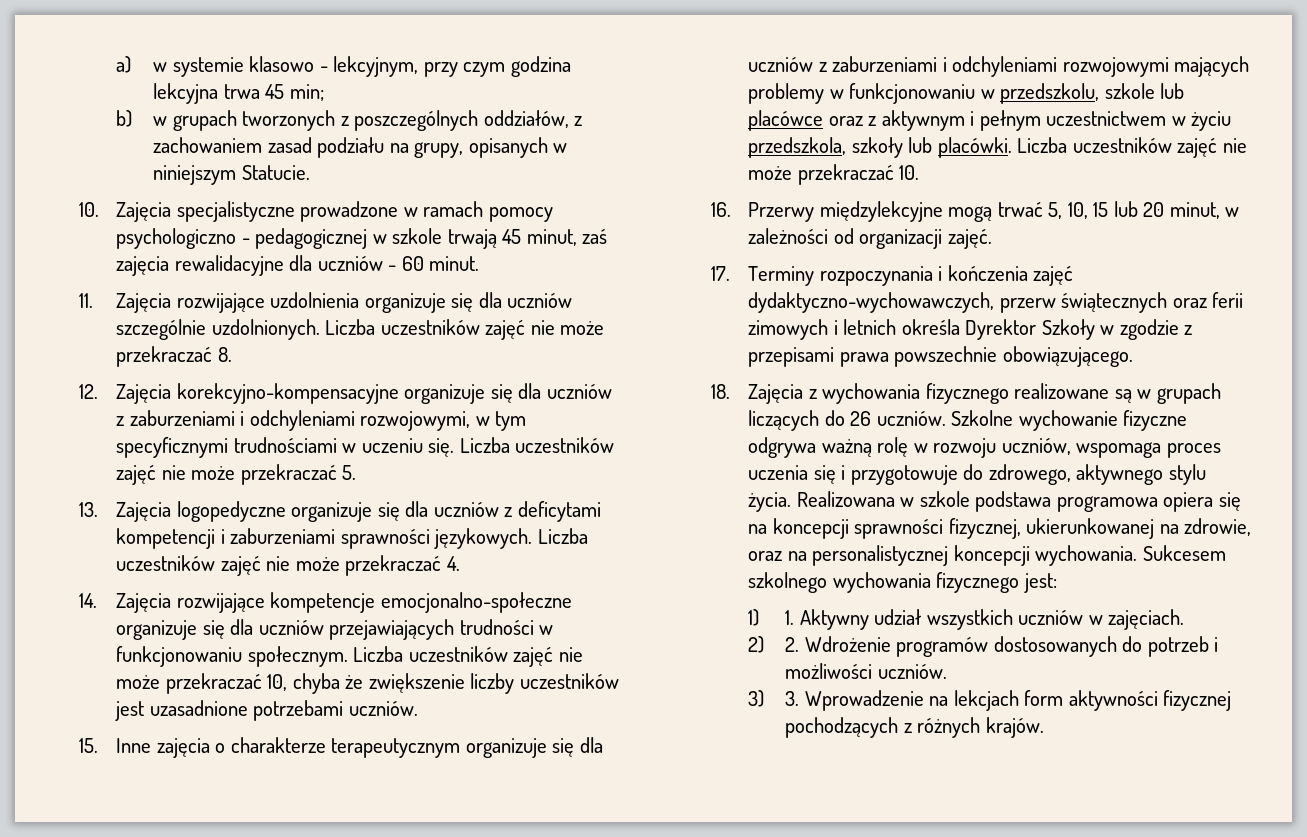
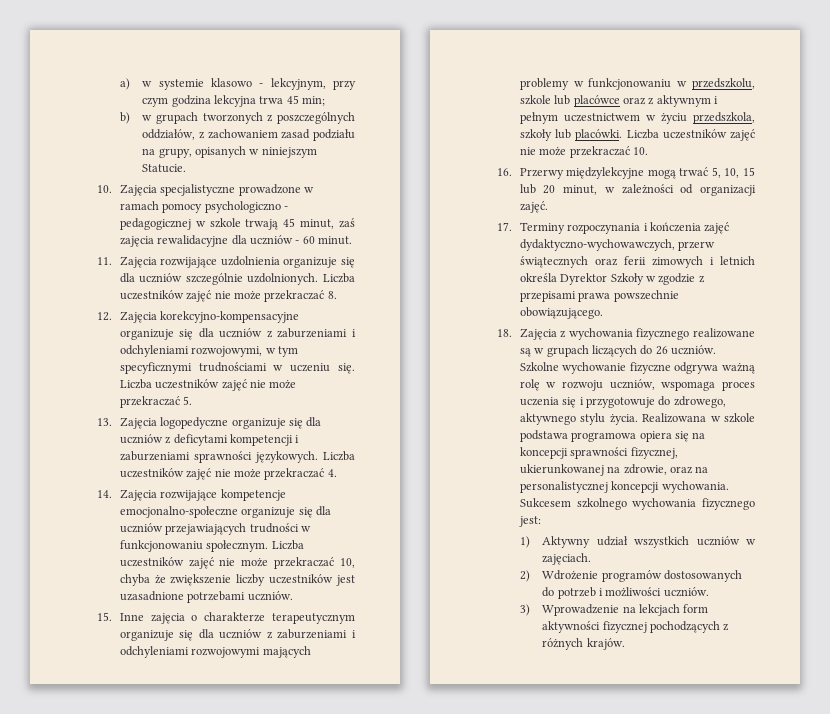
- 1) 1. Aktywny udział wszystkich uczniów w zajęciach.
+ 1) Aktywny udział wszystkich uczniów w zajęciach.
- 2) 2. Wdrożenie programów dostosowanych do potrzeb i możliwości uczniów.
+ 2) Wdrożenie programów dostosowanych do potrzeb i możliwości uczniów.
- 3) 3. Wprowadzenie na lekcjach form aktywności fizycznej pochodzących z różnych krajów.
+ 3) Wprowadzenie na lekcjach form aktywności fizycznej pochodzących z różnych krajów.

